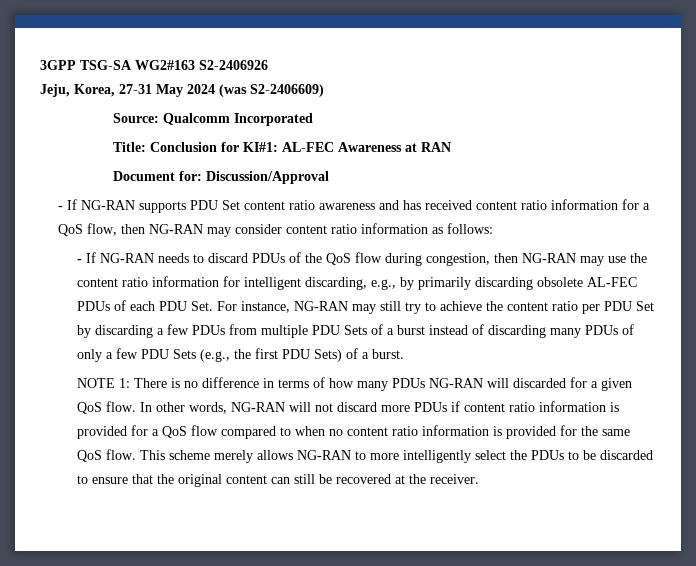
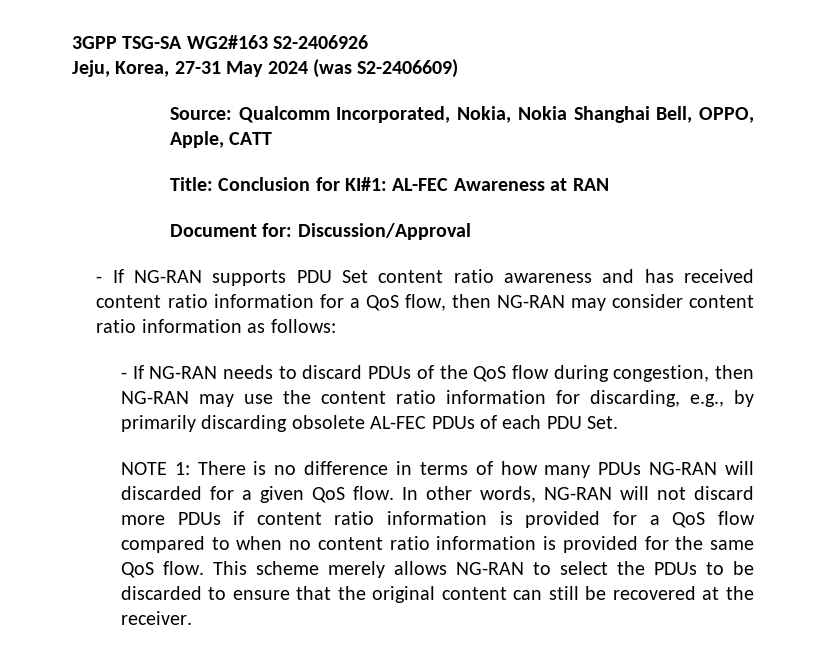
- Source: Qualcomm Incorporated
+ Source: Qualcomm Incorporated, Nokia, Nokia Shanghai Bell, OPPO, Apple, CATT
- - If NG-RAN needs to discard PDUs of the QoS flow during congestion, then NG-RAN may use the content ratio information for intelligent discarding, e.g., by primarily discarding obsolete AL-FEC PDUs of each PDU Set. For instance, NG-RAN may still try to achieve the content ratio per PDU Set by discarding a few PDUs from multiple PDU Sets of a burst instead of discarding many PDUs of only a few PDU Sets (e.g., the first PDU Sets) of a burst.
+ - If NG-RAN needs to discard PDUs of the QoS flow during congestion, then NG-RAN may use the content ratio information for discarding, e.g., by primarily discarding obsolete AL-FEC PDUs of each PDU Set.
- This scheme merely allows NG-RAN to more intelligently select the PDUs to be discarded to ensure that the original content can still be recovered at the receiver.
+ This scheme merely allows NG-RAN to select the PDUs to be discarded to ensure that the original content can still be recovered at the receiver.

